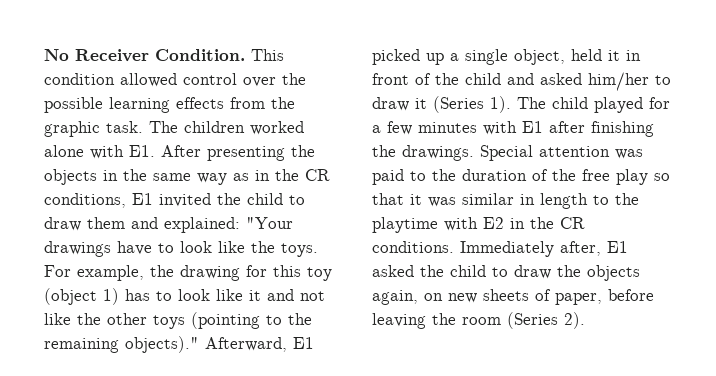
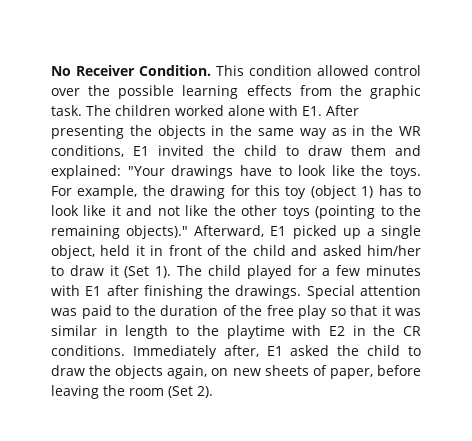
- The children worked alone with E1. After presenting the objects in the same way as in the CR conditions, E1 invited the child to draw them and explained: "Your drawings have to look like the toys.
+ The children worked alone with E1. After presenting the objects in the same way as in the WR conditions, E1 invited the child to draw them and explained: "Your drawings have to look like the toys.
- Afterward, E1 picked up a single object, held it in front of the child and asked him/her to draw it (Series 1).
+ Afterward, E1 picked up a single object, held it in front of the child and asked him/her to draw it (Set 1).
- Immediately after, E1 asked the child to draw the objects again, on new sheets of paper, before leaving the room (Series 2).
+ Immediately after, E1 asked the child to draw the objects again, on new sheets of paper, before leaving the room (Set 2).

